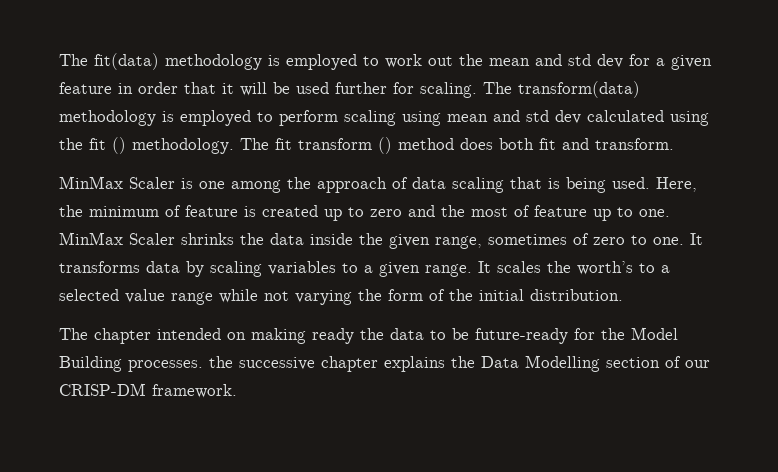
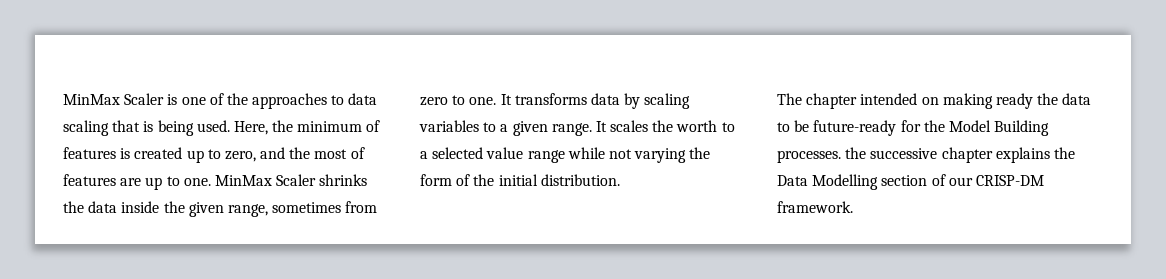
- The fit(data) methodology is employed to work out the mean and std dev for a given feature in order that it will be used further for scaling. The transform(data) methodology is employed to perform scaling using mean and std dev calculated using the fit () methodology. The fit transform () method does both fit and transform.
- MinMax Scaler is one among the approach of data scaling that is being used.
+ MinMax Scaler is one of the approaches to data scaling that is being used.
- Here, the minimum of feature is created up to zero and the most of feature up to one.
+ Here, the minimum of features is created up to zero, and the most of features are up to one.
- MinMax Scaler shrinks the data inside the given range, sometimes of zero to one.
+ MinMax Scaler shrinks the data inside the given range, sometimes from zero to one.
- It scales the worth’s to a selected value range while not varying the form of the initial distribution.
+ It scales the worth to a selected value range while not varying the form of the initial distribution.

